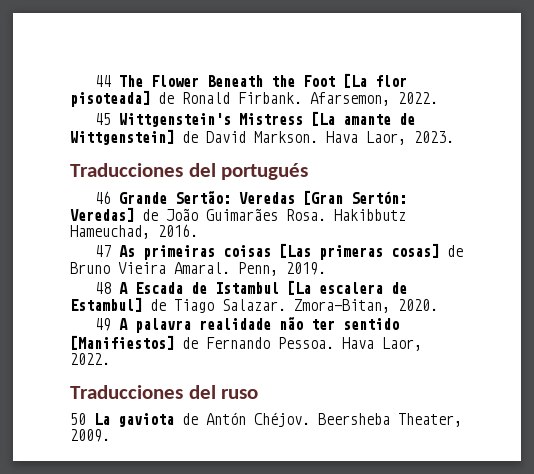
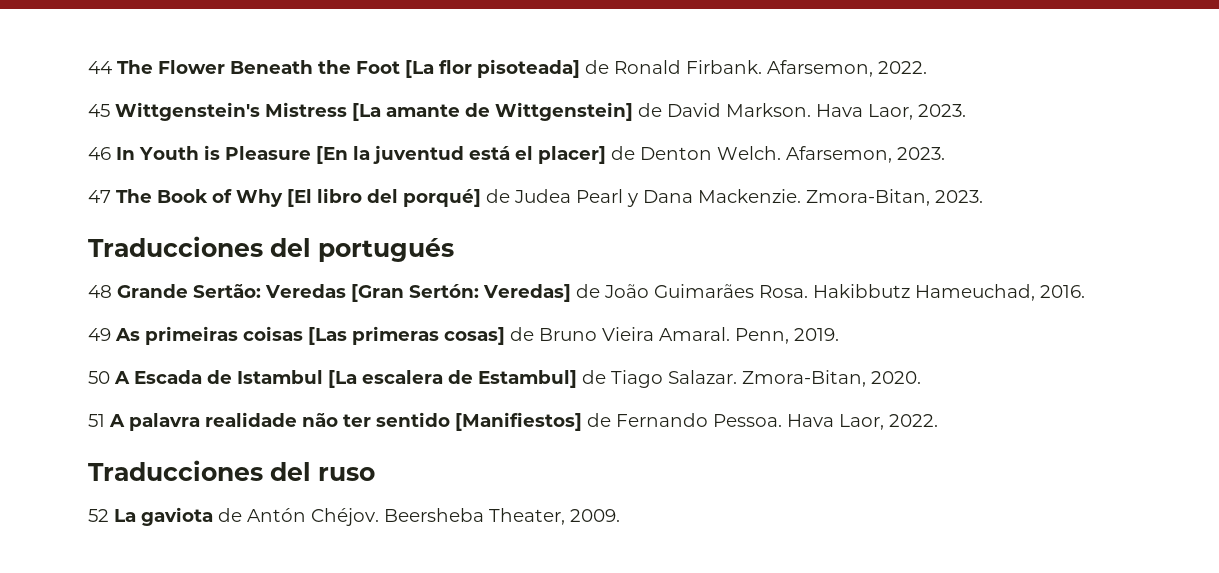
+ 46 In Youth is Pleasure [En la juventud está el placer] de Denton Welch. Afarsemon, 2023.
+ 47 The Book of Why [El libro del porqué] de Judea Pearl y Dana Mackenzie. Zmora-Bitan, 2023.
- 46 Grande Sertão: Veredas [Gran Sertón: Veredas] de João Guimarães Rosa.
+ 48 Grande Sertão: Veredas [Gran Sertón: Veredas] de João Guimarães Rosa.
- 47 As primeiras coisas [Las primeras cosas] de Bruno Vieira Amaral.
+ 49 As primeiras coisas [Las primeras cosas] de Bruno Vieira Amaral.
- 48 A Escada de Istambul [La escalera de Estambul] de Tiago Salazar.
+ 50 A Escada de Istambul [La escalera de Estambul] de Tiago Salazar.
- 49 A palavra realidade não ter sentido [Manifiestos] de Fernando Pessoa.
+ 51 A palavra realidade não ter sentido [Manifiestos] de Fernando Pessoa.
- 50 La gaviota de Antón Chéjov.
+ 52 La gaviota de Antón Chéjov.

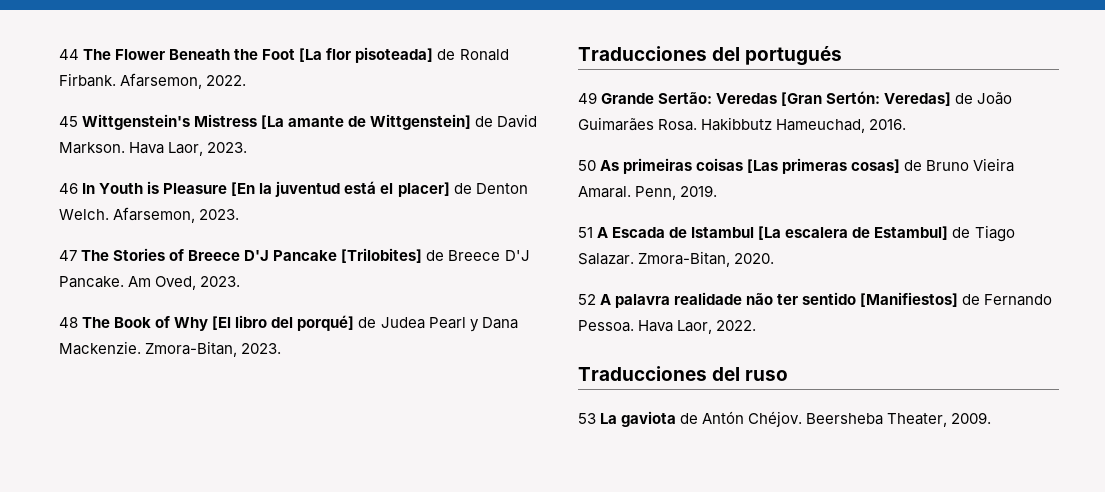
- 47 The Book of Why [El libro del porqué] de Judea Pearl y Dana Mackenzie.
+ 47 The Stories of Breece D'J Pancake [Trilobites] de Breece D'J Pancake. Am Oved, 2023.
+ 48 The Book of Why [El libro del porqué] de Judea Pearl y Dana Mackenzie.
- 48 Grande Sertão: Veredas [Gran Sertón: Veredas] de João Guimarães Rosa.
+ 49 Grande Sertão: Veredas [Gran Sertón: Veredas] de João Guimarães Rosa.
- 49 As primeiras coisas [Las primeras cosas] de Bruno Vieira Amaral.
+ 50 As primeiras coisas [Las primeras cosas] de Bruno Vieira Amaral.
- 50 A Escada de Istambul [La escalera de Estambul] de Tiago Salazar.
+ 51 A Escada de Istambul [La escalera de Estambul] de Tiago Salazar.
- 51 A palavra realidade não ter sentido [Manifiestos] de Fernando Pessoa.
+ 52 A palavra realidade não ter sentido [Manifiestos] de Fernando Pessoa.
- 52 La gaviota de Antón Chéjov.
+ 53 La gaviota de Antón Chéjov.

